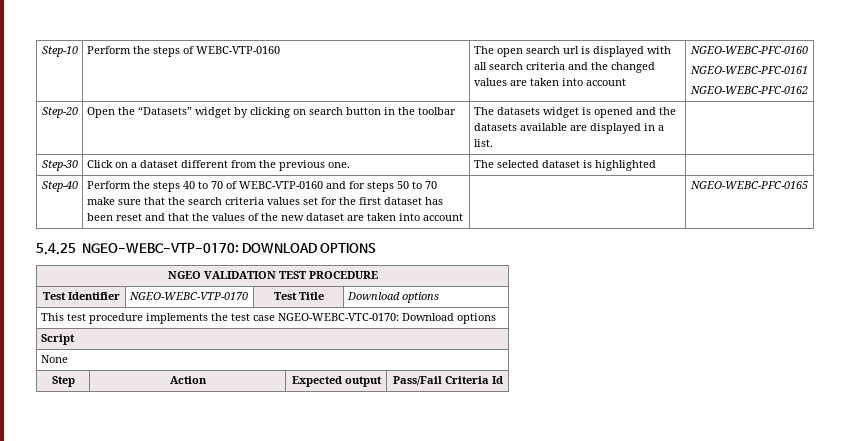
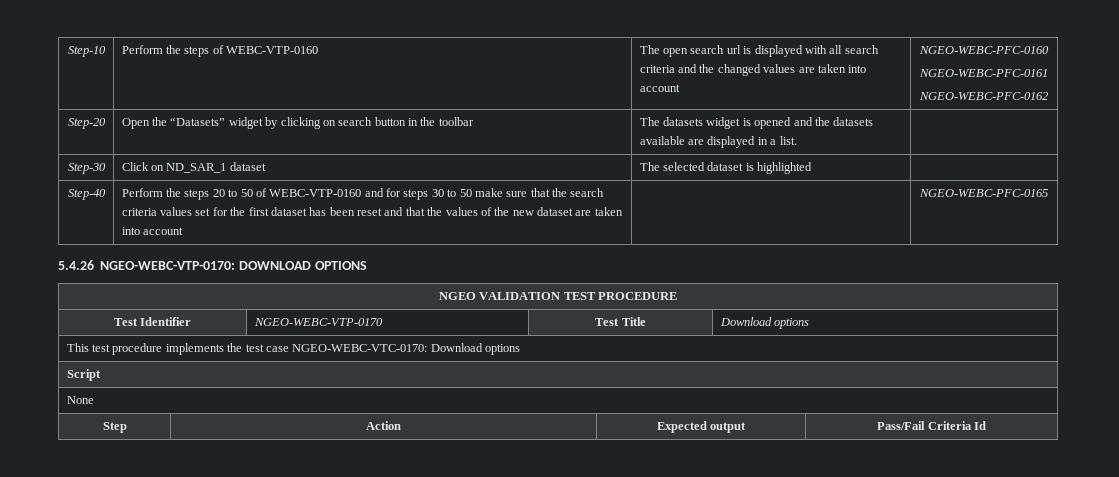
- Step-30 | Click on a dataset different from the previous one. | The selected dataset is highlighted |
+ Step-30 | Click on ND_SAR_1 dataset | The selected dataset is highlighted |
- Perform the steps 40 to 70 of WEBC-VTP-0160 and for steps 50 to 70 make sure that the search criteria values set for the first dataset has been reset and that the values of the new dataset are taken into account
+ Perform the steps 20 to 50 of WEBC-VTP-0160 and for steps 30 to 50 make sure that the search criteria values set for the first dataset has been reset and that the values of the new dataset are taken into account
- 5.4.25 NGEO-WEBC-VTP-0170: DOWNLOAD OPTIONS
+ 5.4.26 NGEO-WEBC-VTP-0170: DOWNLOAD OPTIONS

